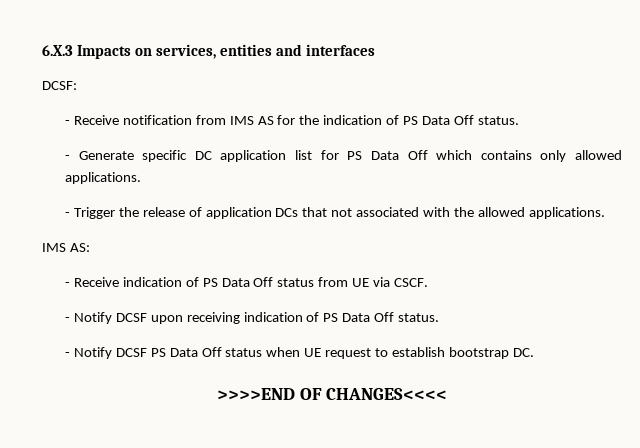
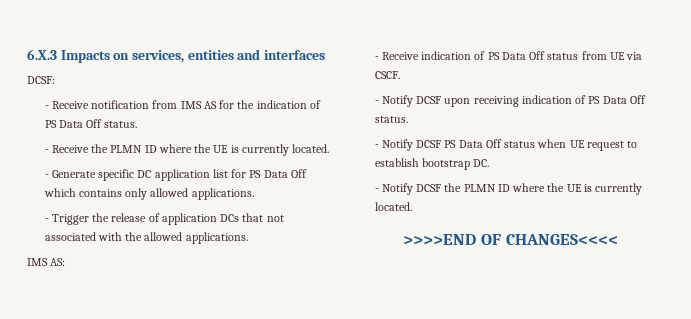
+ - Receive the PLMN ID where the UE is currently located.
+ - Notify DCSF the PLMN ID where the UE is currently located.

